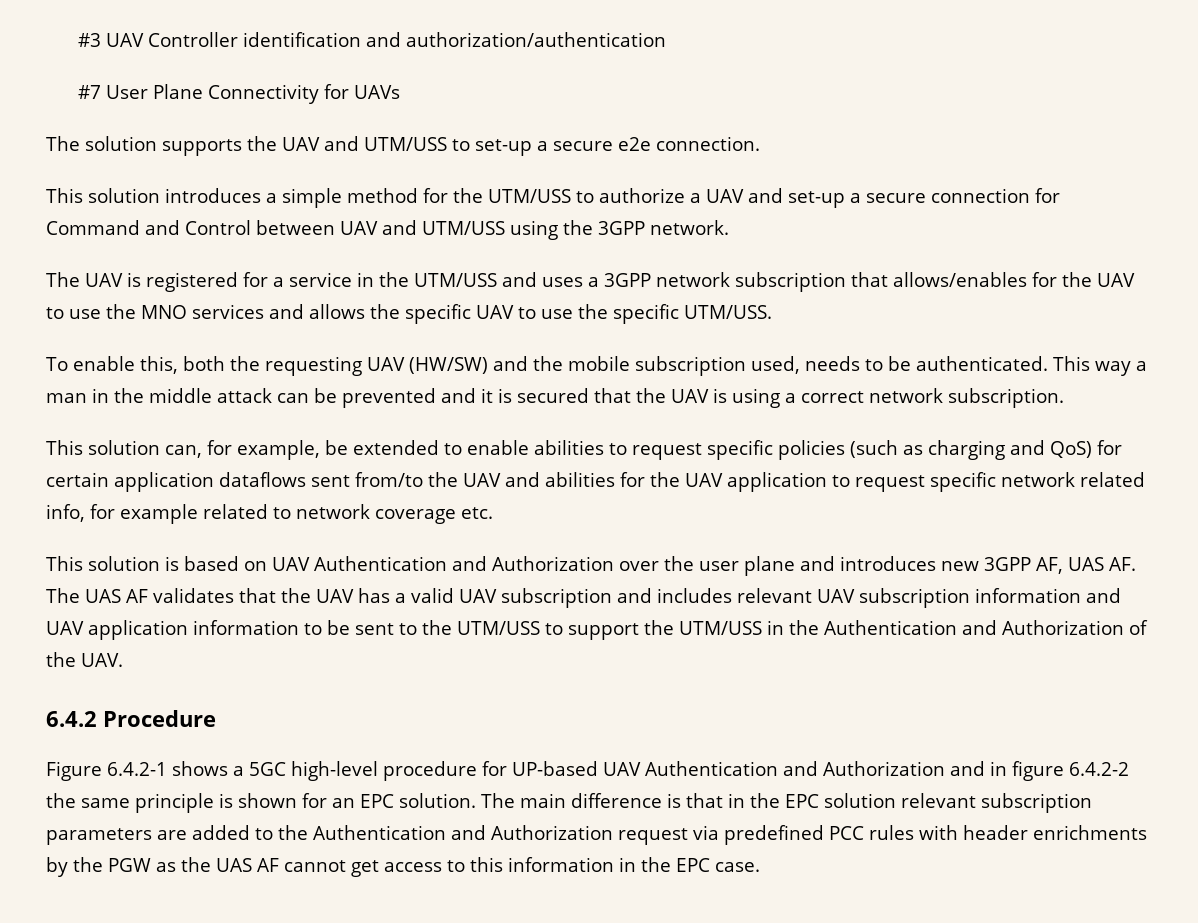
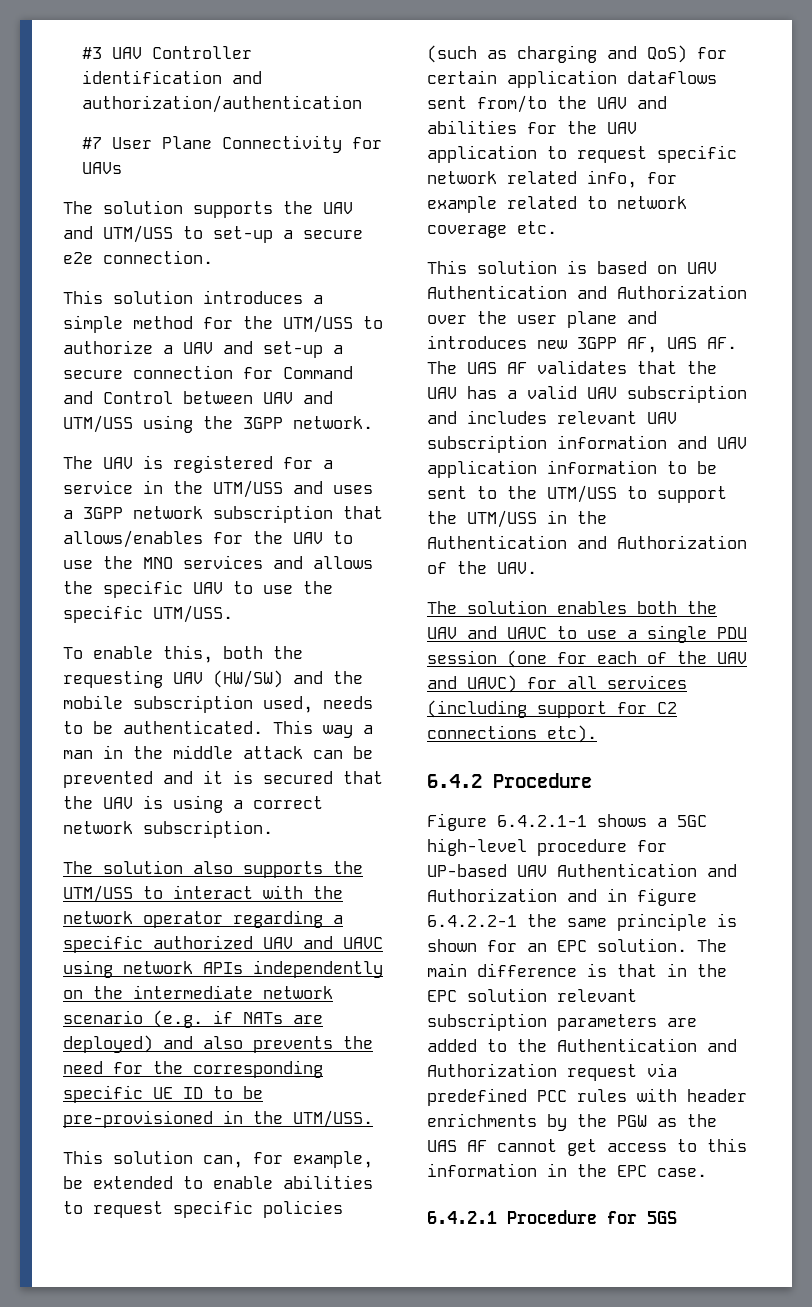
+ The solution also supports the UTM/USS to interact with the network operator regarding a specific authorized UAV and UAVC using network APIs independently on the intermediate network scenario (e.g. if NATs are deployed) and also prevents the need for the corresponding specific UE ID to be pre-provisioned in the UTM/USS.
+ The solution enables both the UAV and UAVC to use a single PDU session (one for each of the UAV and UAVC) for all services (including support for C2 connections etc).
- Figure 6.4.2-1 shows a 5GC high-level procedure for UP-based UAV Authentication and Authorization and in figure 6.4.2-2 the same principle is shown for an EPC solution.
+ Figure 6.4.2.1-1 shows a 5GC high-level procedure for UP-based UAV Authentication and Authorization and in figure 6.4.2.2-1 the same principle is shown for an EPC solution.
+ 6.4.2.1 Procedure for 5GS

